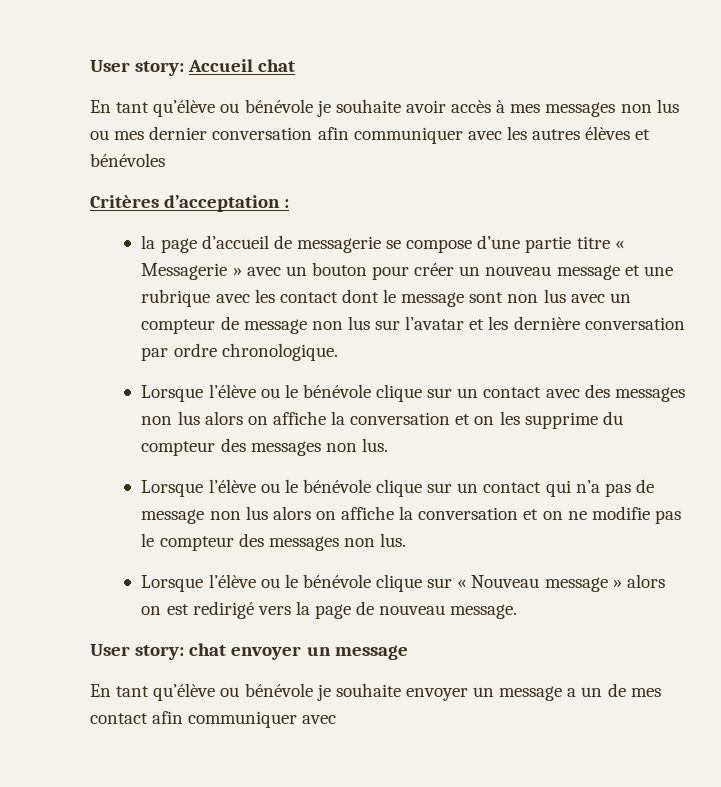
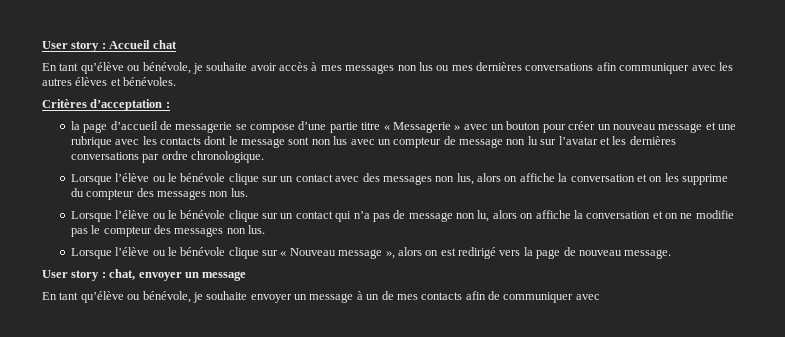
- User story: Accueil chat
+ User story : Accueil chat
- En tant qu’élève ou bénévole je souhaite avoir accès à mes messages non lus ou mes dernier conversation afin communiquer avec les autres élèves et bénévoles
+ En tant qu’élève ou bénévole, je souhaite avoir accès à mes messages non lus ou mes dernières conversations afin communiquer avec les autres élèves et bénévoles.
- la page d’accueil de messagerie se compose d’une partie titre « Messagerie » avec un bouton pour créer un nouveau message et une rubrique avec les contact dont le message sont non lus avec un compteur de message non lus sur l’avatar et les dernière conversation par ordre chronologique.
+ la page d’accueil de messagerie se compose d’une partie titre « Messagerie » avec un bouton pour créer un nouveau message et une rubrique avec les contacts dont le message sont non lus avec un compteur de message non lu sur l’avatar et les dernières conversations par ordre chronologique.
- Lorsque l’élève ou le bénévole clique sur un contact avec des messages non lus alors on affiche la conversation et on les supprime du compteur des messages non lus.
+ Lorsque l’élève ou le bénévole clique sur un contact avec des messages non lus, alors on affiche la conversation et on les supprime du compteur des messages non lus.
- Lorsque l’élève ou le bénévole clique sur un contact qui n’a pas de message non lus alors on affiche la conversation et on ne modifie pas le compteur des messages non lus.
+ Lorsque l’élève ou le bénévole clique sur un contact qui n’a pas de message non lu, alors on affiche la conversation et on ne modifie pas le compteur des messages non lus.
- Lorsque l’élève ou le bénévole clique sur « Nouveau message » alors on est redirigé vers la page de nouveau message.
+ Lorsque l’élève ou le bénévole clique sur « Nouveau message », alors on est redirigé vers la page de nouveau message.
- User story: chat envoyer un message
+ User story : chat, envoyer un message
- En tant qu’élève ou bénévole je souhaite envoyer un message a un de mes contact afin communiquer avec
+ En tant qu’élève ou bénévole, je souhaite envoyer un message à un de mes contacts afin de communiquer avec

